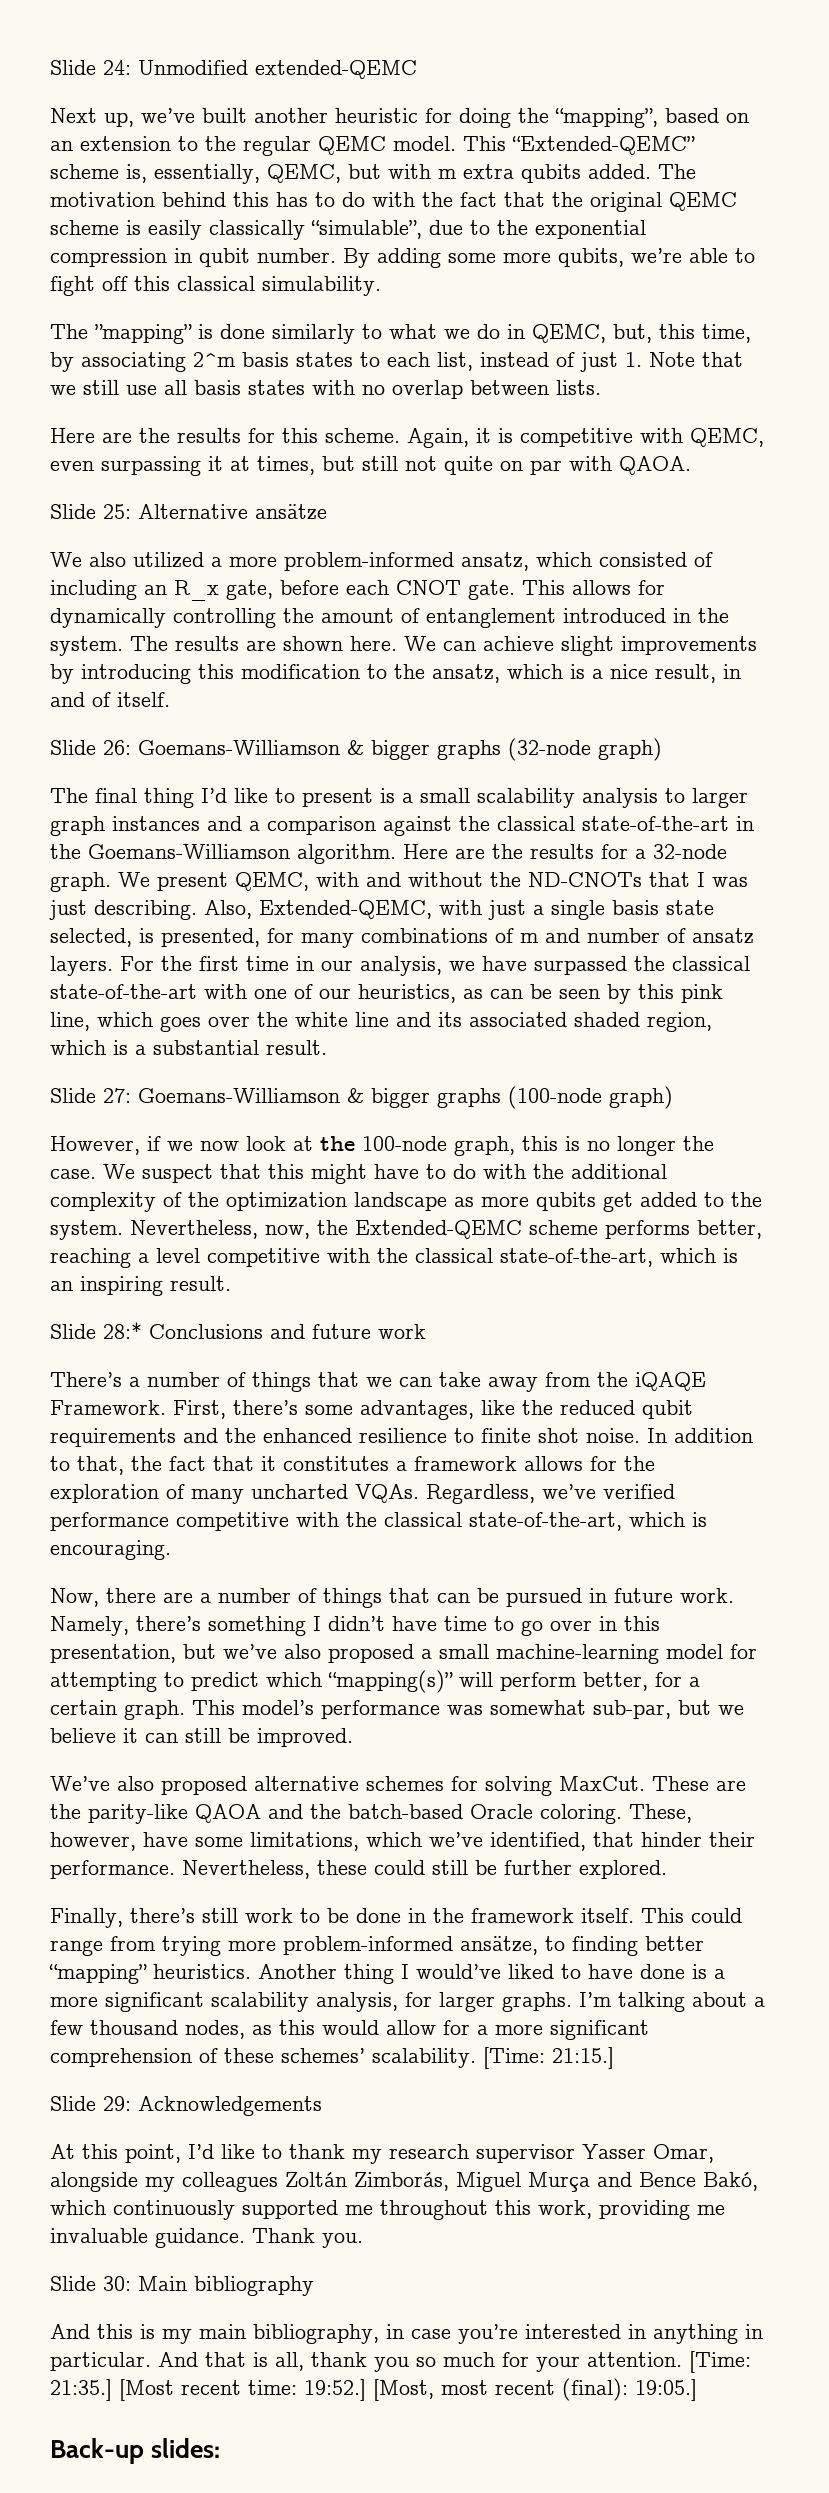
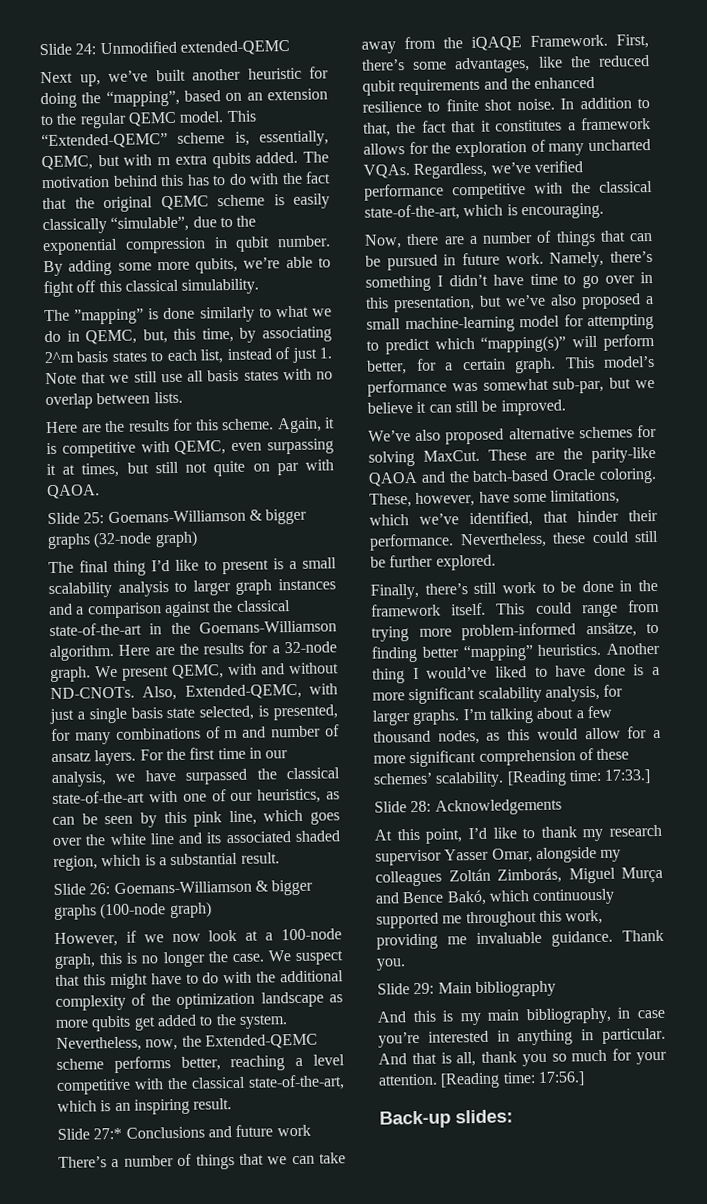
- Slide 25: Alternative ansätze
- We also utilized a more problem-informed ansatz, which consisted of including an R_x gate, before each CNOT gate. This allows for dynamically controlling the amount of entanglement introduced in the system. The results are shown here. We can achieve slight improvements by introducing this modification to the ansatz, which is a nice result, in and of itself.
- Slide 26: Goemans-Williamson & bigger graphs (32-node graph)
+ Slide 25: Goemans-Williamson & bigger graphs (32-node graph)
- We present QEMC, with and without the ND-CNOTs that I was just describing.
+ We present QEMC, with and without ND-CNOTs.
- Slide 27: Goemans-Williamson & bigger graphs (100-node graph)
+ Slide 26: Goemans-Williamson & bigger graphs (100-node graph)
- However, if we now look at the 100-node graph, this is no longer the case.
+ However, if we now look at a 100-node graph, this is no longer the case.
- Slide 28:* Conclusions and future work
+ Slide 27:* Conclusions and future work
- [Time: 21:15.]
- Slide 29: Acknowledgements
+ [Reading time: 17:33.]
+ Slide 28: Acknowledgements
- Slide 30: Main bibliography
+ Slide 29: Main bibliography
- [Time: 21:35.] [Most recent time: 19:52.] [Most, most recent (final): 19:05.]
+ [Reading time: 17:56.]

